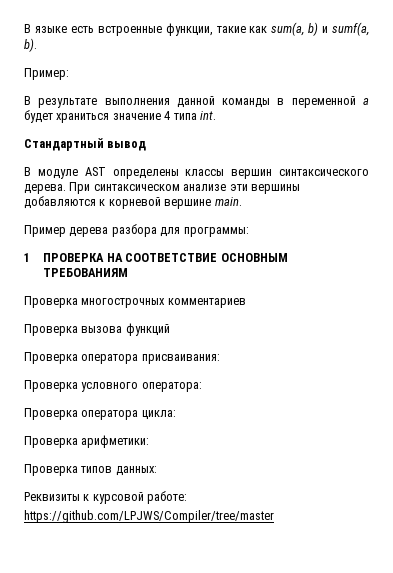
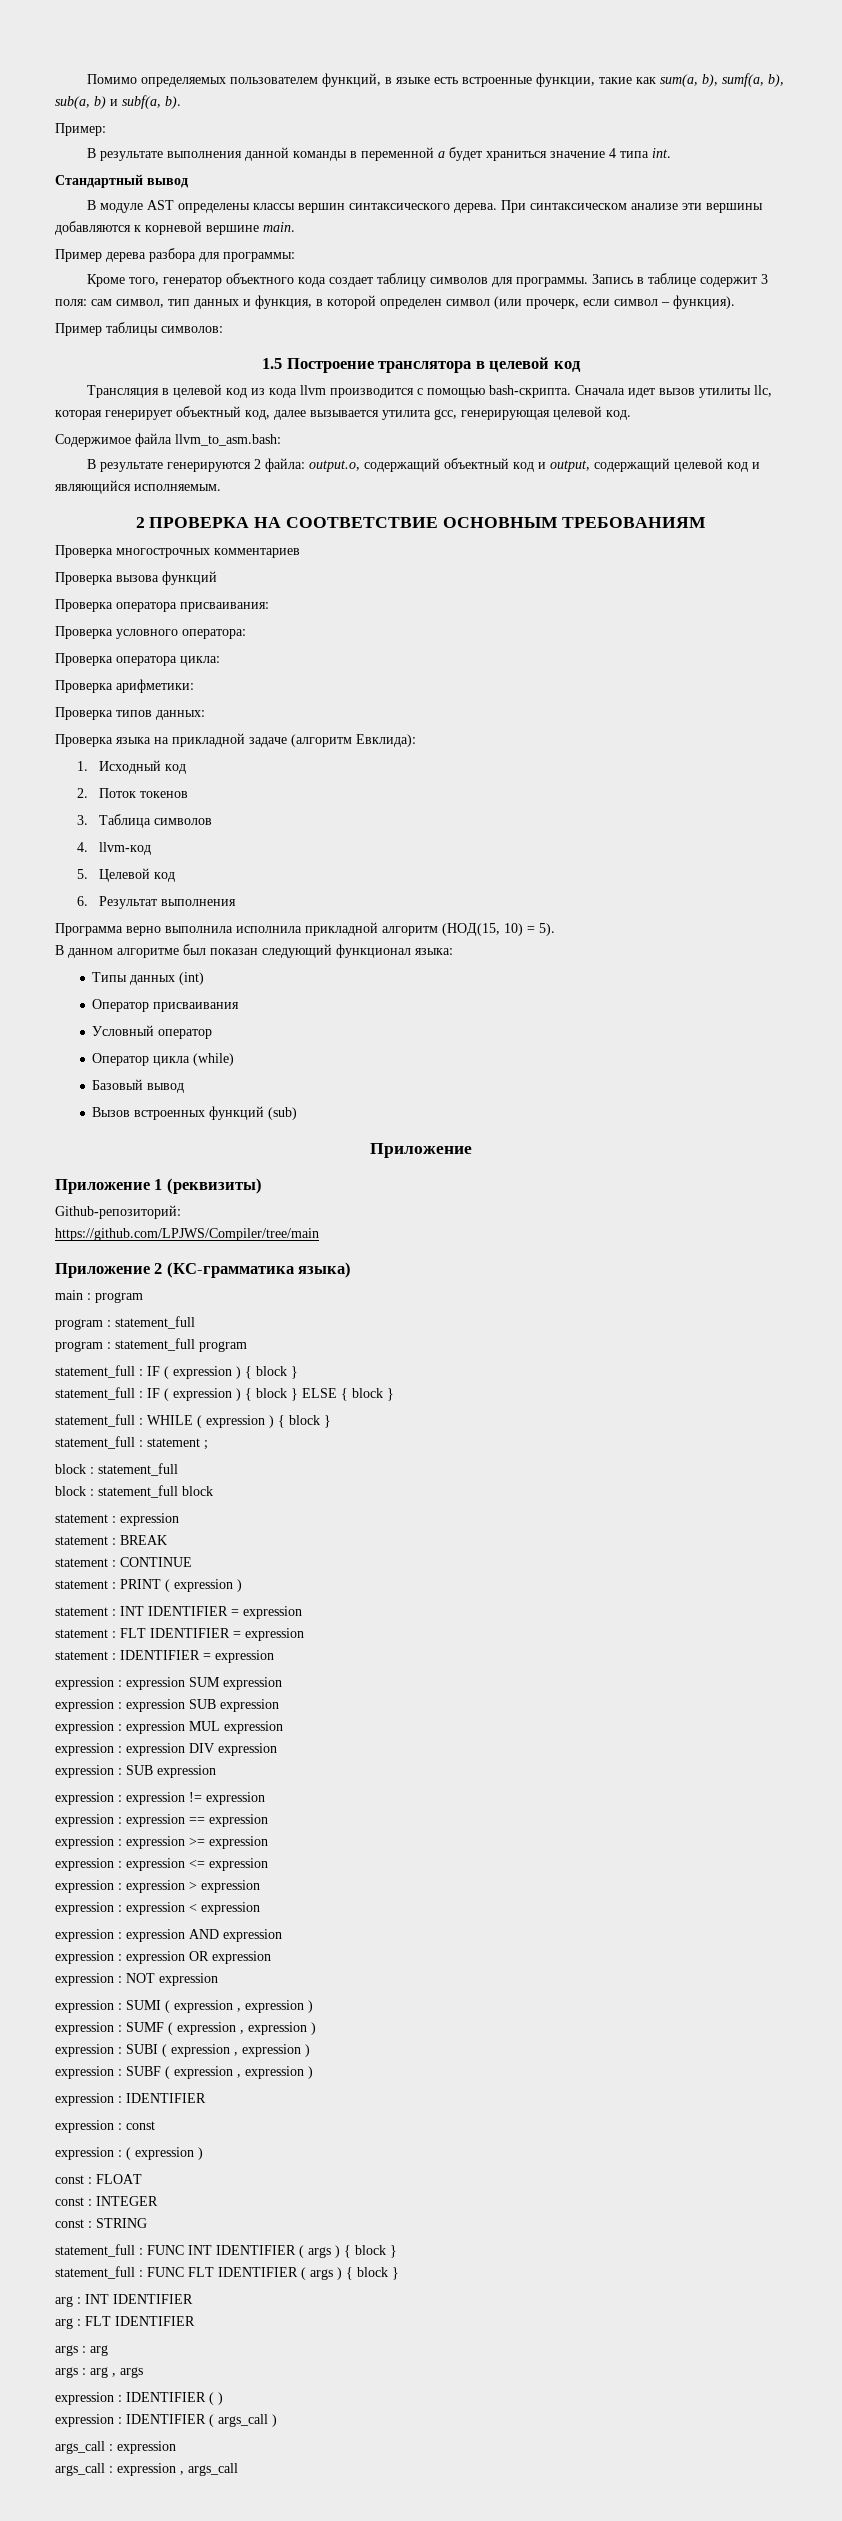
- В языке есть встроенные функции, такие как sum(a, b) и sumf(a, b).
+ Помимо определяемых пользователем функций, в языке есть встроенные функции, такие как sum(a, b), sumf(a, b), sub(a, b) и subf(a, b).
- 1 ПРОВЕРКА НА СООТВЕТСТВИЕ ОСНОВНЫМ ТРЕБОВАНИЯМ
+ Кроме того, генератор объектного кода создает таблицу символов для программы. Запись в таблице содержит 3 поля: сам символ, тип данных и функция, в которой определен символ (или прочерк, если символ – функция).
+ Пример таблицы символов:
+ 1.5 Построение транслятора в целевой код
+ Трансляция в целевой код из кода llvm производится с помощью bash-скрипта. Сначала идет вызов утилиты llc, которая генерирует объектный код, далее вызывается утилита gcc, генерирующая целевой код.
+ Содержимое файла llvm_to_asm.bash:
+ В результате генерируются 2 файла: output.o, содержащий объектный код и output, содержащий целевой код и являющийся исполняемым.
+ 2 ПРОВЕРКА НА СООТВЕТСТВИЕ ОСНОВНЫМ ТРЕБОВАНИЯМ
- Реквизиты к курсовой работе:
- https://github.com/LPJWS/Compiler/tree/master
+ Проверка языка на прикладной задаче (алгоритм Евклида):
+ 1. Исходный код
+ 2. Поток токенов
+ 3. Таблица символов
+ 4. llvm-код
+ 5. Целевой код
+ 6. Результат выполнения
+ Программа верно выполнила исполнила прикладной алгоритм (НОД(15, 10) = 5).
+ В данном алгоритме был показан следующий функционал языка:
+ Типы данных (int)
+ Оператор присваивания
+ Условный оператор
+ Оператор цикла (while)
+ Базовый вывод
+ Вызов встроенных функций (sub)
+ Приложение
+ Приложение 1 (реквизиты)
+ Github-репозиторий:
+ https://github.com/LPJWS/Compiler/tree/main
+ Приложение 2 (КС-грамматика языка)
+ main : program
+ program : statement_full
+ program : statement_full program
+ statement_full : IF ( expression ) { block }
+ statement_full : IF ( expression ) { block } ELSE { block }
+ statement_full : WHILE ( expression ) { block }
+ statement_full : statement ;
+ block : statement_full
+ block : statement_full block
+ statement : expression
+ statement : BREAK
+ statement : CONTINUE
+ statement : PRINT ( expression )
+ statement : INT IDENTIFIER = expression
+ statement : FLT IDENTIFIER = expression
+ statement : IDENTIFIER = expression
+ expression : expression SUM expression
+ expression : expression SUB expression
+ expression : expression MUL expression
+ expression : expression DIV expression
+ expression : SUB expression
+ expression : expression != expression
+ expression : expression == expression
+ expression : expression >= expression
+ expression : expression <= expression
+ expression : expression > expression
+ expression : expression < expression
+ expression : expression AND expression
+ expression : expression OR expression
+ expression : NOT expression
+ expression : SUMI ( expression , expression )
+ expression : SUMF ( expression , expression )
+ expression : SUBI ( expression , expression )
+ expression : SUBF ( expression , expression )
+ expression : IDENTIFIER
+ expression : const
+ expression : ( expression )
+ const : FLOAT
+ const : INTEGER
+ const : STRING
+ statement_full : FUNC INT IDENTIFIER ( args ) { block }
+ statement_full : FUNC FLT IDENTIFIER ( args ) { block }
+ arg : INT IDENTIFIER
+ arg : FLT IDENTIFIER
+ args : arg
+ args : arg , args
+ expression : IDENTIFIER ( )
+ expression : IDENTIFIER ( args_call )
+ args_call : expression
+ args_call : expression , args_call

